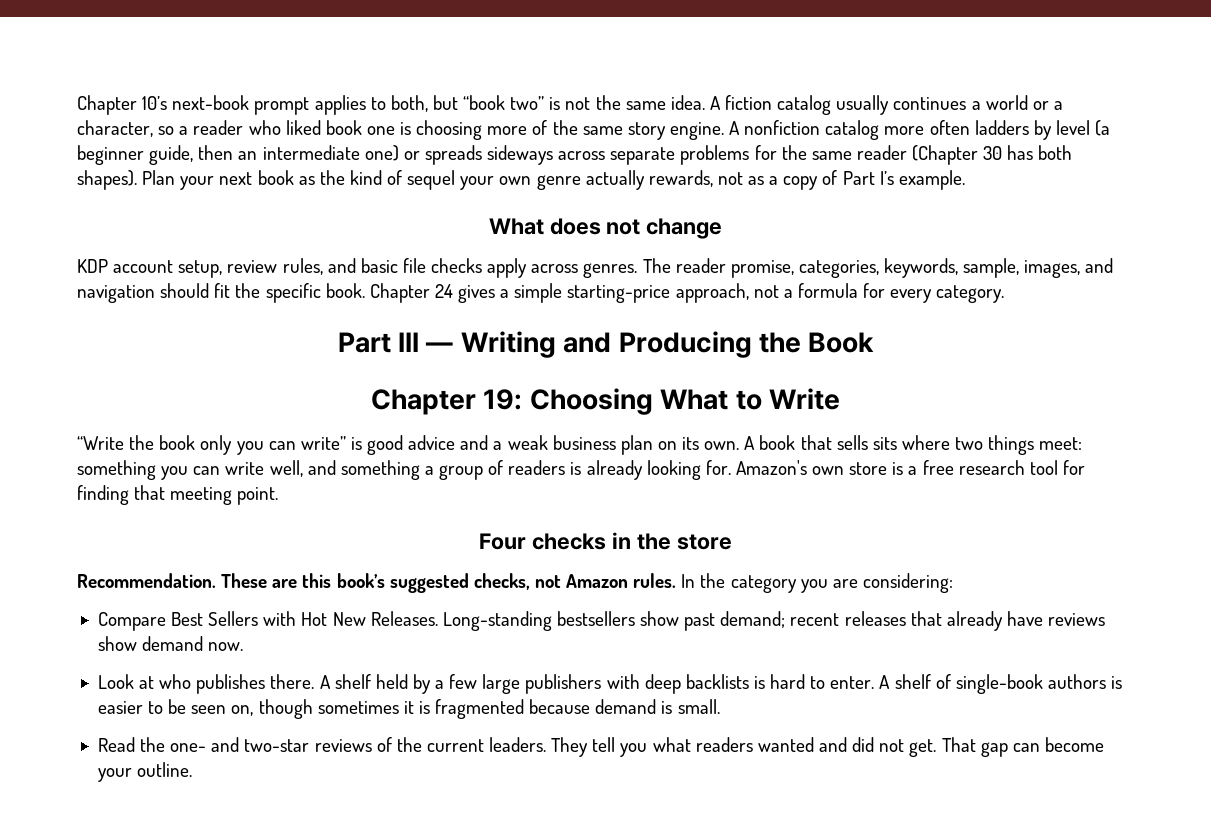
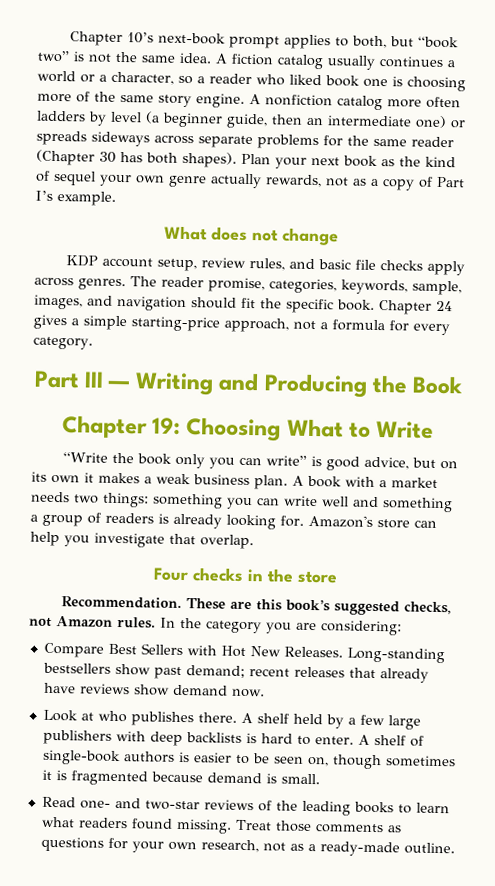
- “Write the book only you can write” is good advice and a weak business plan on its own. A book that sells sits where two things meet: something you can write well, and something a group of readers is already looking for.
+ “Write the book only you can write” is good advice, but on its own it makes a weak business plan. A book with a market needs two things: something you can write well and something a group of readers is already looking for.
- Amazon's own store is a free research tool for finding that meeting point.
+ Amazon's store can help you investigate that overlap.
- Read the one- and two-star reviews of the current leaders. They tell you what readers wanted and did not get. That gap can become your outline.
+ Read one- and two-star reviews of the leading books to learn what readers found missing. Treat those comments as questions for your own research, not as a ready-made outline.

